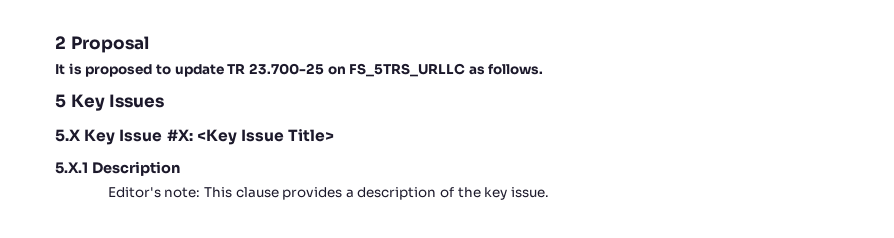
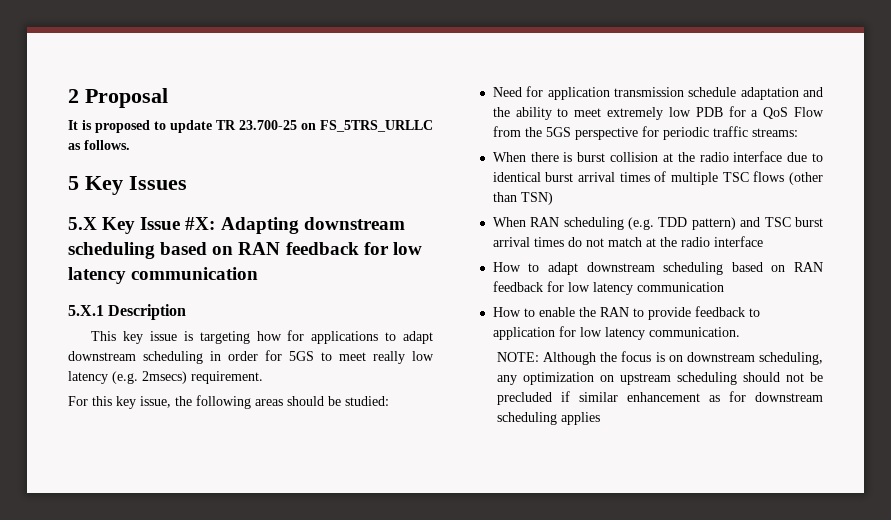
- 5.X Key Issue #X: <Key Issue Title>
+ 5.X Key Issue #X: Adapting downstream scheduling based on RAN feedback for low latency communication
  5.X.1 Description
- Editor's note: This clause provides a description of the key issue.
+ This key issue is targeting how for applications to adapt downstream scheduling in order for 5GS to meet really low latency (e.g. 2msecs) requirement.
+ For this key issue, the following areas should be studied:
+ Need for application transmission schedule adaptation and the ability to meet extremely low PDB for a QoS Flow from the 5GS perspective for periodic traffic streams:
+ When there is burst collision at the radio interface due to identical burst arrival times of multiple TSC flows (other than TSN)
+ When RAN scheduling (e.g. TDD pattern) and TSC burst arrival times do not match at the radio interface
+ How to adapt downstream scheduling based on RAN feedback for low latency communication
+ How to enable the RAN to provide feedback to application for low latency communication.
+ NOTE: Although the focus is on downstream scheduling, any optimization on upstream scheduling should not be precluded if similar enhancement as for downstream scheduling applies

